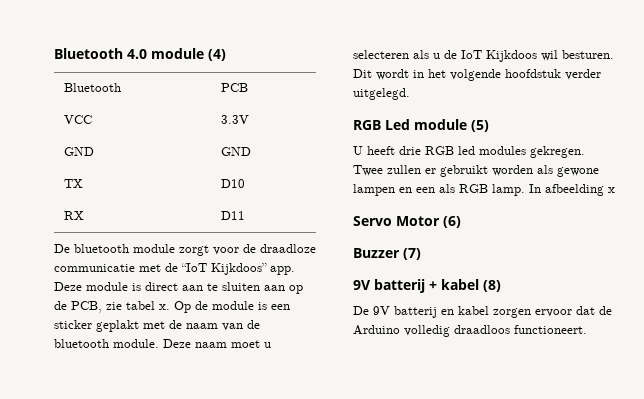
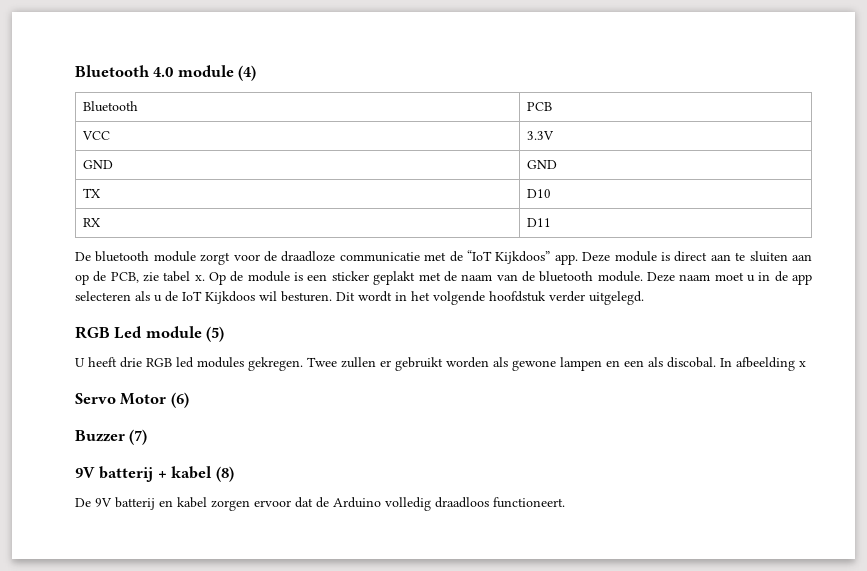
- Deze naam moet u selecteren als u de IoT Kijkdoos wil besturen.
+ Deze naam moet u in de app selecteren als u de IoT Kijkdoos wil besturen.
- Twee zullen er gebruikt worden als gewone lampen en een als RGB lamp.
+ Twee zullen er gebruikt worden als gewone lampen en een als discobal.

